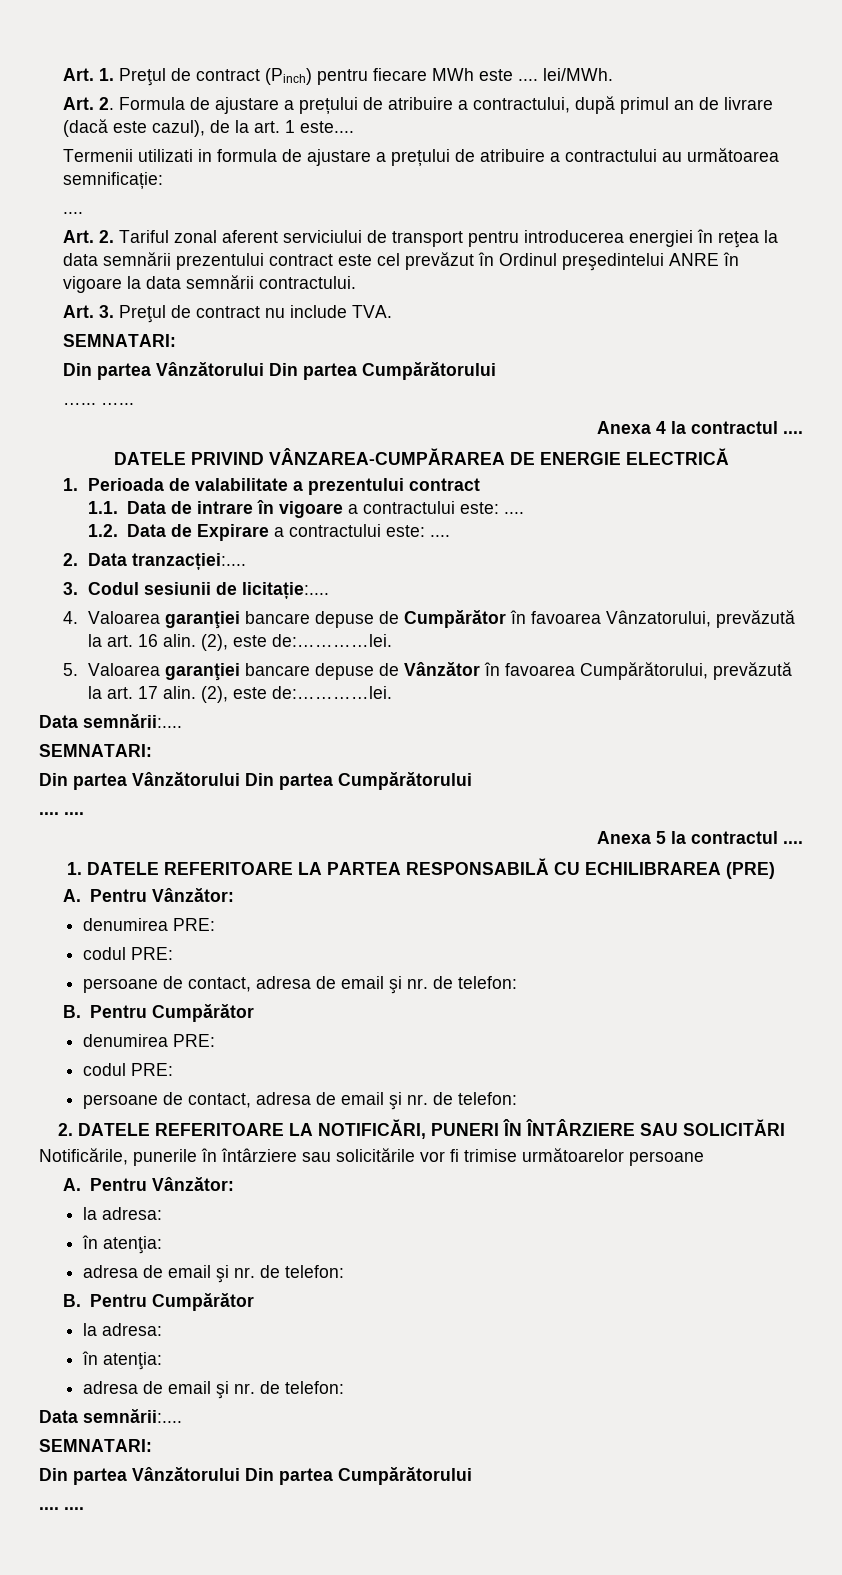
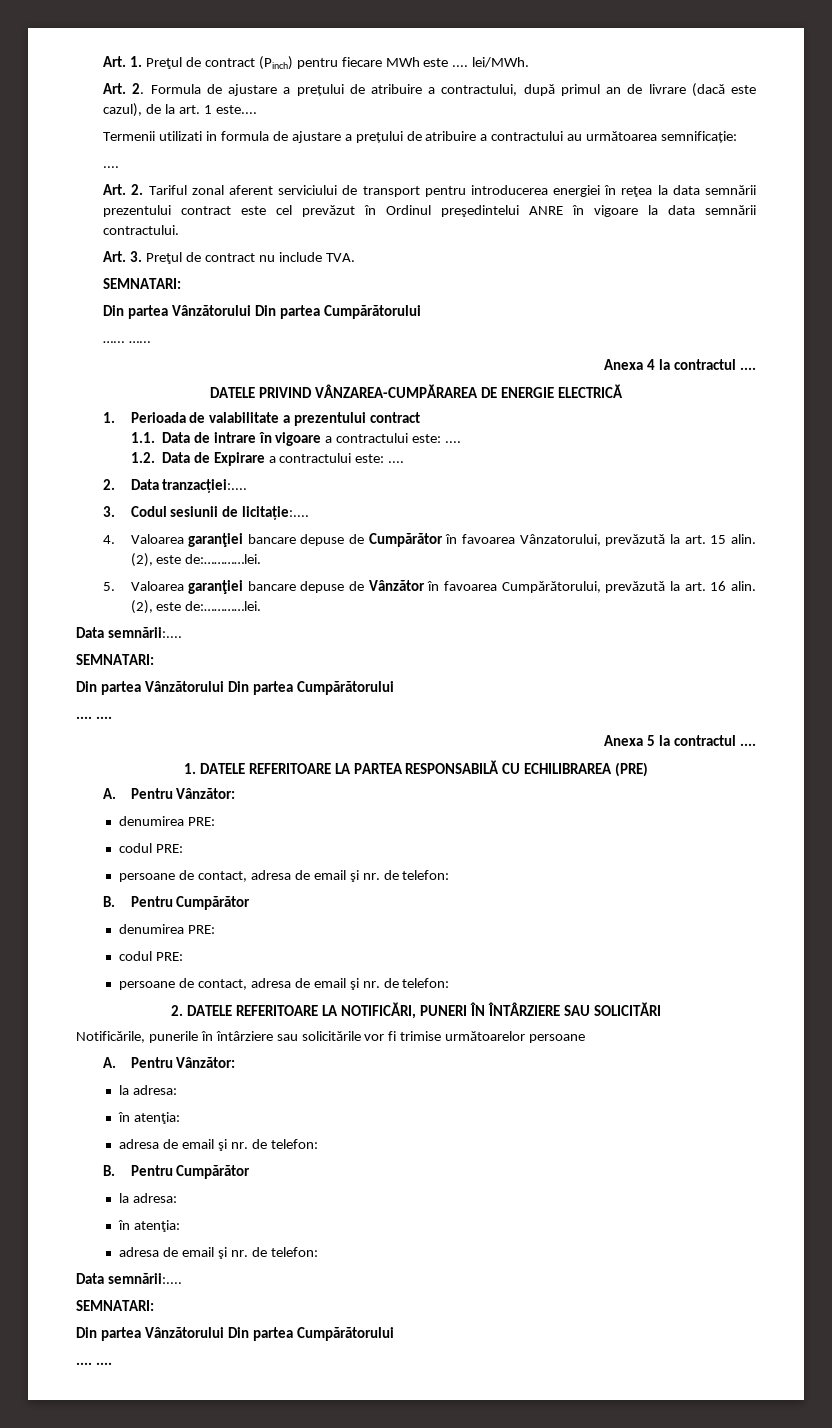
- 4. Valoarea garanţiei bancare depuse de Cumpărător în favoarea Vânzatorului, prevăzută la art. 16 alin.
+ 4. Valoarea garanţiei bancare depuse de Cumpărător în favoarea Vânzatorului, prevăzută la art. 15 alin.
- 5. Valoarea garanţiei bancare depuse de Vânzător în favoarea Cumpărătorului, prevăzută la art. 17 alin.
+ 5. Valoarea garanţiei bancare depuse de Vânzător în favoarea Cumpărătorului, prevăzută la art. 16 alin.

